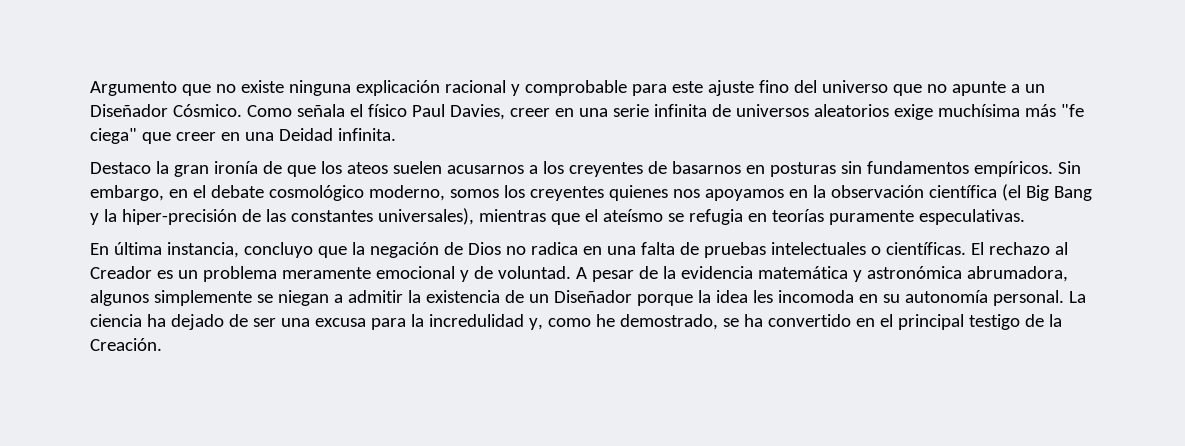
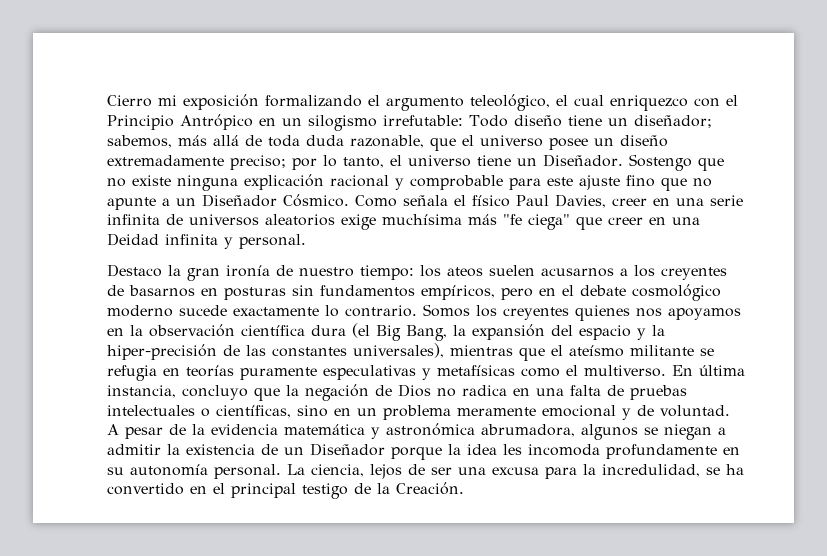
- Argumento que no existe ninguna explicación racional y comprobable para este ajuste fino del universo que no apunte a un Diseñador Cósmico.
+ Cierro mi exposición formalizando el argumento teleológico, el cual enriquezco con el Principio Antrópico en un silogismo irrefutable: Todo diseño tiene un diseñador; sabemos, más allá de toda duda razonable, que el universo posee un diseño extremadamente preciso; por lo tanto, el universo tiene un Diseñador. Sostengo que no existe ninguna explicación racional y comprobable para este ajuste fino que no apunte a un Diseñador Cósmico.
- Como señala el físico Paul Davies, creer en una serie infinita de universos aleatorios exige muchísima más "fe ciega" que creer en una Deidad infinita.
+ Como señala el físico Paul Davies, creer en una serie infinita de universos aleatorios exige muchísima más "fe ciega" que creer en una Deidad infinita y personal.
- Destaco la gran ironía de que los ateos suelen acusarnos a los creyentes de basarnos en posturas sin fundamentos empíricos. Sin embargo, en el debate cosmológico moderno, somos los creyentes quienes nos apoyamos en la observación científica (el Big Bang y la hiper-precisión de las constantes universales), mientras que el ateísmo se refugia en teorías puramente especulativas.
- En última instancia, concluyo que la negación de Dios no radica en una falta de pruebas intelectuales o científicas. El rechazo al Creador es un problema meramente emocional y de voluntad.
+ Destaco la gran ironía de nuestro tiempo: los ateos suelen acusarnos a los creyentes de basarnos en posturas sin fundamentos empíricos, pero en el debate cosmológico moderno sucede exactamente lo contrario. Somos los creyentes quienes nos apoyamos en la observación científica dura (el Big Bang, la expansión del espacio y la hiper-precisión de las constantes universales), mientras que el ateísmo militante se refugia en teorías puramente especulativas y metafísicas como el multiverso. En última instancia, concluyo que la negación de Dios no radica en una falta de pruebas intelectuales o científicas, sino en un problema meramente emocional y de voluntad.
- A pesar de la evidencia matemática y astronómica abrumadora, algunos simplemente se niegan a admitir la existencia de un Diseñador porque la idea les incomoda en su autonomía personal.
+ A pesar de la evidencia matemática y astronómica abrumadora, algunos se niegan a admitir la existencia de un Diseñador porque la idea les incomoda profundamente en su autonomía personal.
- La ciencia ha dejado de ser una excusa para la incredulidad y, como he demostrado, se ha convertido en el principal testigo de la Creación.
+ La ciencia, lejos de ser una excusa para la incredulidad, se ha convertido en el principal testigo de la Creación.

